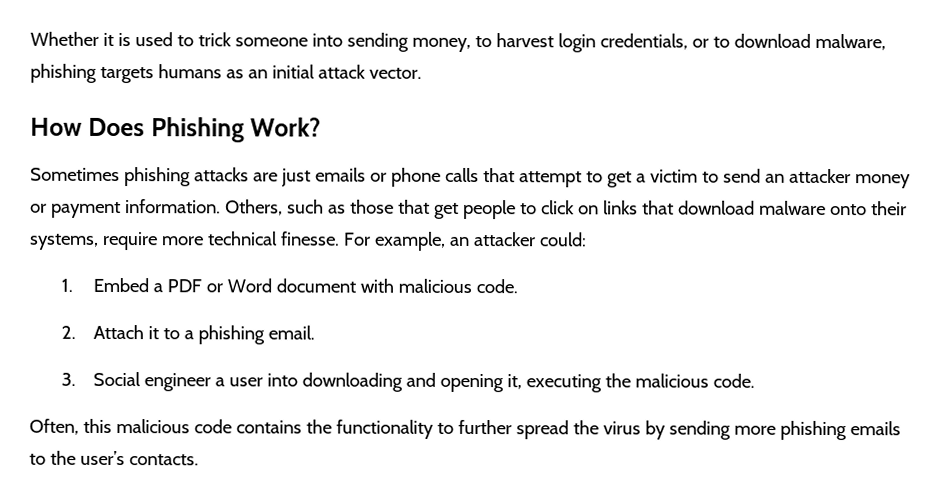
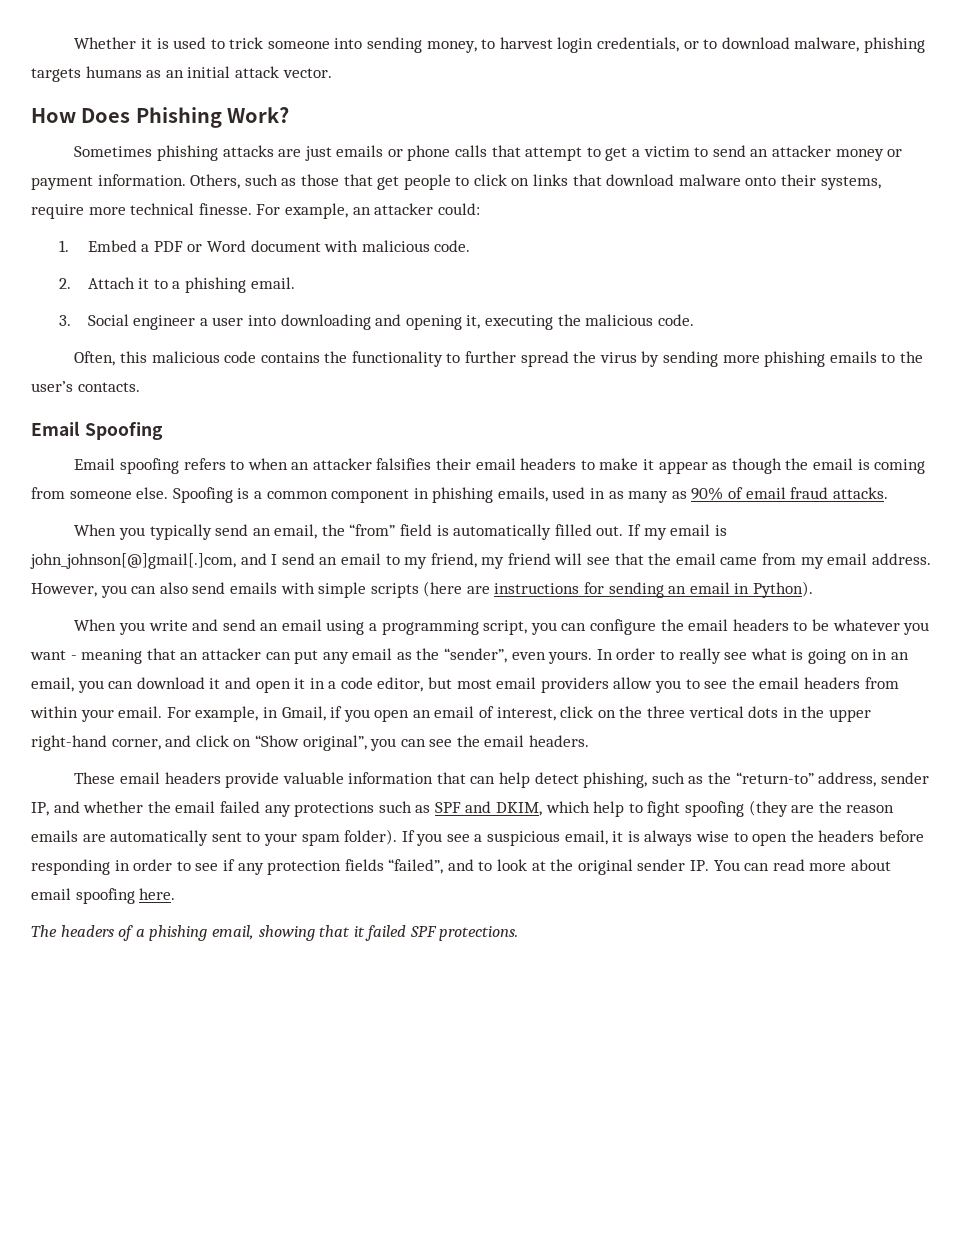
+ Email Spoofing
+ Email spoofing refers to when an attacker falsifies their email headers to make it appear as though the email is coming from someone else. Spoofing is a common component in phishing emails, used in as many as 90% of email fraud attacks.
+ When you typically send an email, the “from” field is automatically filled out. If my email is john_johnson[@]gmail[.]com, and I send an email to my friend, my friend will see that the email came from my email address. However, you can also send emails with simple scripts (here are instructions for sending an email in Python).
+ When you write and send an email using a programming script, you can configure the email headers to be whatever you want - meaning that an attacker can put any email as the “sender”, even yours. In order to really see what is going on in an email, you can download it and open it in a code editor, but most email providers allow you to see the email headers from within your email. For example, in Gmail, if you open an email of interest, click on the three vertical dots in the upper right-hand corner, and click on “Show original”, you can see the email headers.
+ These email headers provide valuable information that can help detect phishing, such as the “return-to” address, sender IP, and whether the email failed any protections such as SPF and DKIM, which help to fight spoofing (they are the reason emails are automatically sent to your spam folder). If you see a suspicious email, it is always wise to open the headers before responding in order to see if any protection fields “failed”, and to look at the original sender IP. You can read more about email spoofing here.
+ The headers of a phishing email, showing that it failed SPF protections.

